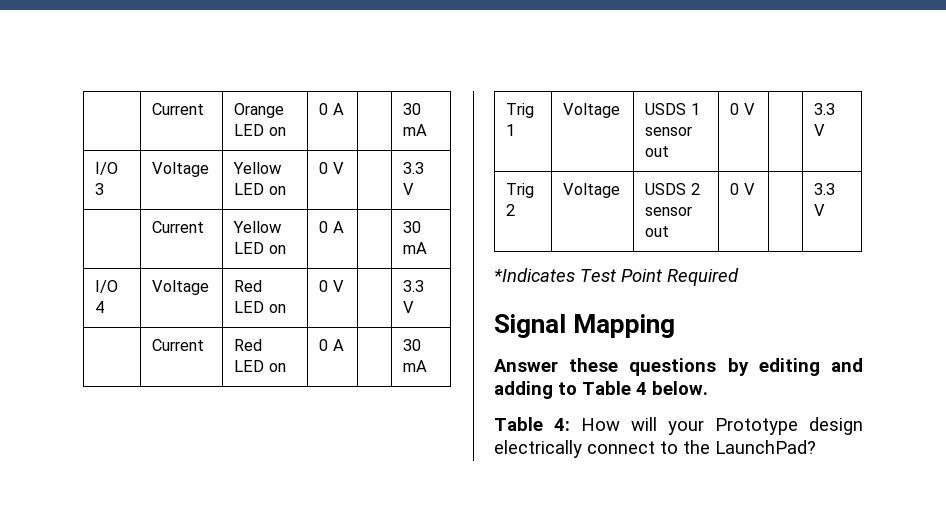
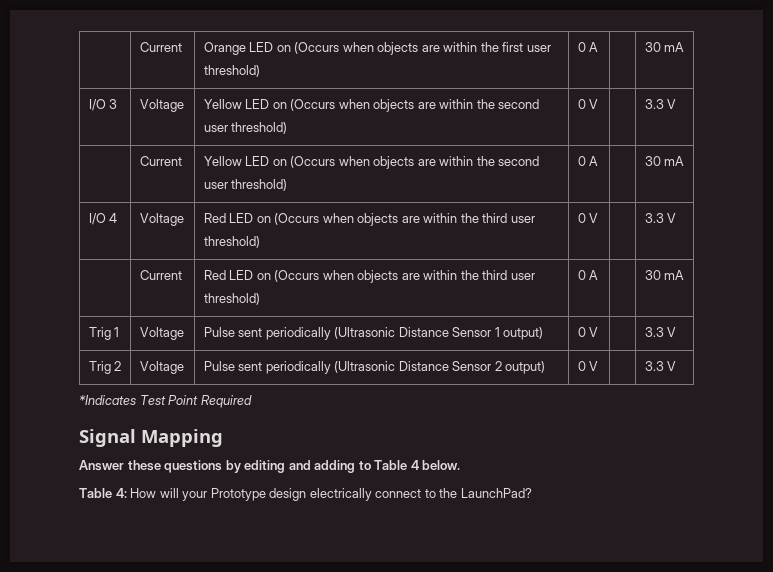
- | Current | Orange LED on | 0 A | | 30 mA
+ | Current | Orange LED on (Occurs when objects are within the first user threshold) | 0 A | | 30 mA
- I/O 3 | Voltage | Yellow LED on | 0 V | | 3.3 V
+ I/O 3 | Voltage | Yellow LED on (Occurs when objects are within the second user threshold) | 0 V | | 3.3 V
- | Current | Yellow LED on | 0 A | | 30 mA
+ | Current | Yellow LED on (Occurs when objects are within the second user threshold) | 0 A | | 30 mA
- I/O 4 | Voltage | Red LED on | 0 V | | 3.3 V
+ I/O 4 | Voltage | Red LED on (Occurs when objects are within the third user threshold) | 0 V | | 3.3 V
- | Current | Red LED on | 0 A | | 30 mA
+ | Current | Red LED on (Occurs when objects are within the third user threshold) | 0 A | | 30 mA
- Trig 1 | Voltage | USDS 1 sensor out | 0 V | | 3.3 V
+ Trig 1 | Voltage | Pulse sent periodically (Ultrasonic Distance Sensor 1 output) | 0 V | | 3.3 V
- Trig 2 | Voltage | USDS 2 sensor out | 0 V | | 3.3 V
+ Trig 2 | Voltage | Pulse sent periodically (Ultrasonic Distance Sensor 2 output) | 0 V | | 3.3 V

